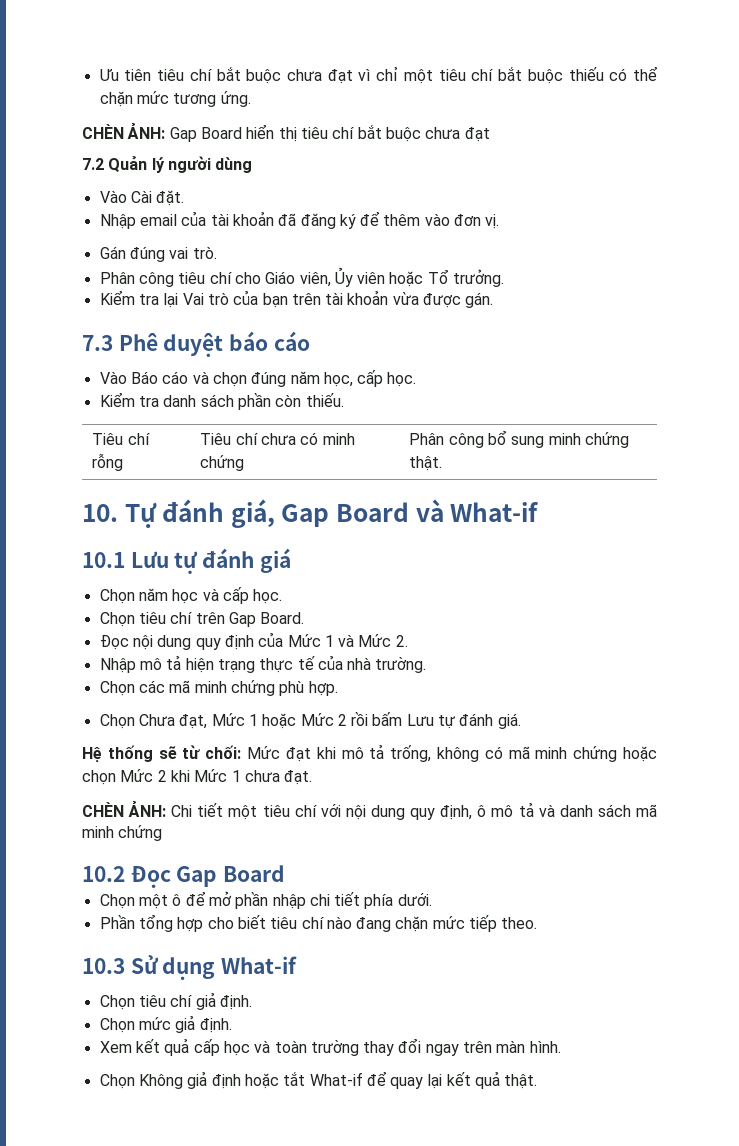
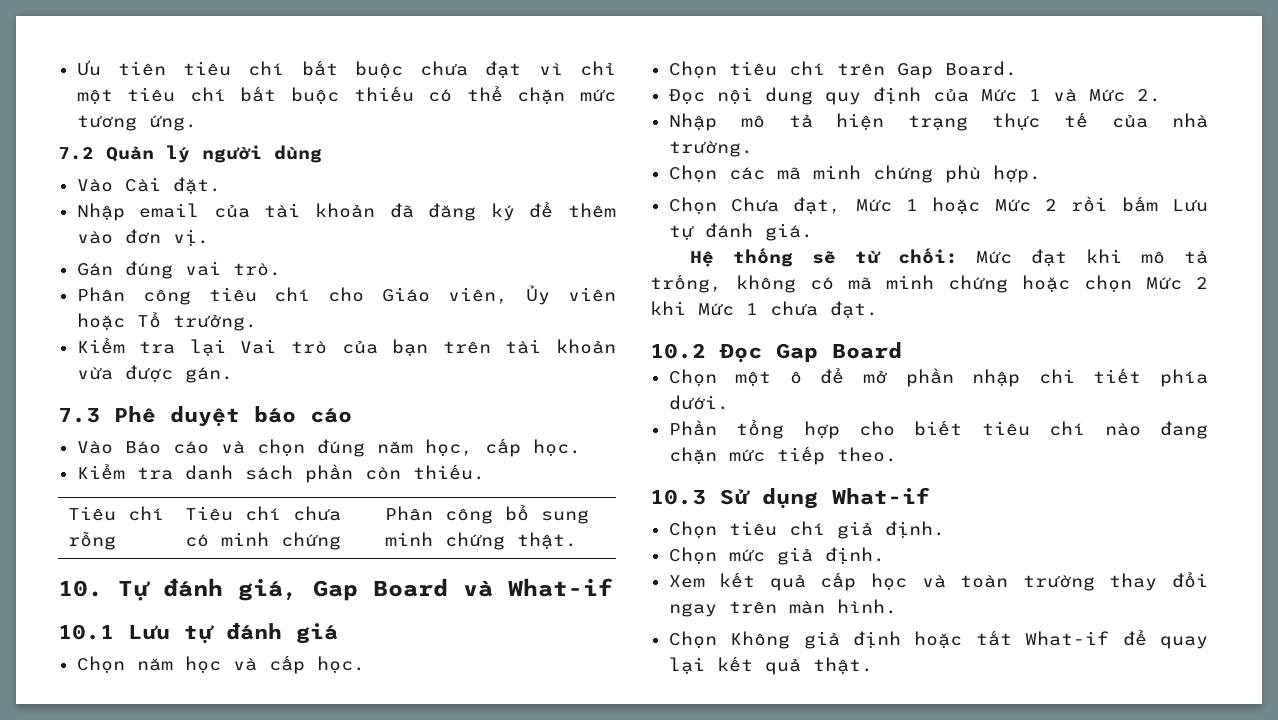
- CHÈN ẢNH: Gap Board hiển thị tiêu chí bắt buộc chưa đạt
- CHÈN ẢNH: Chi tiết một tiêu chí với nội dung quy định, ô mô tả và danh sách mã minh chứng

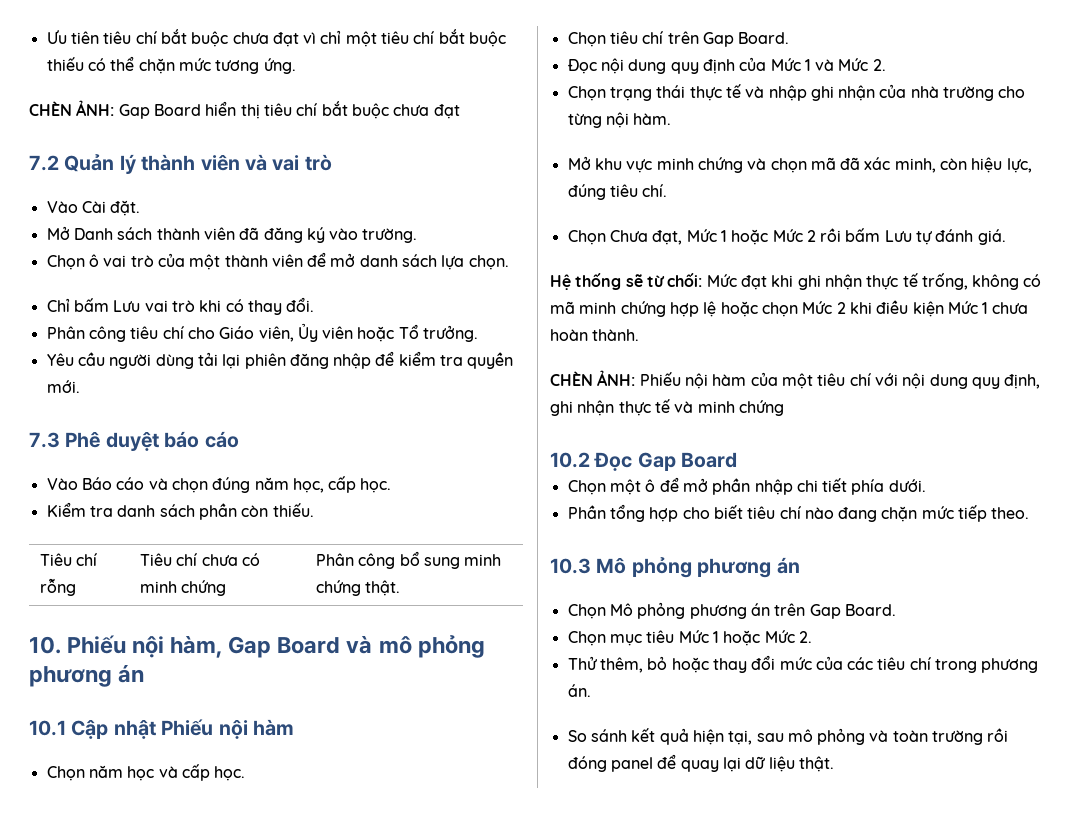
- 7.2 Quản lý người dùng
+ CHÈN ẢNH: Gap Board hiển thị tiêu chí bắt buộc chưa đạt
+ 7.2 Quản lý thành viên và vai trò
  Vào Cài đặt.
- Nhập email của tài khoản đã đăng ký để thêm vào đơn vị.
- Gán đúng vai trò.
+ Mở Danh sách thành viên đã đăng ký vào trường.
+ Chọn ô vai trò của một thành viên để mở danh sách lựa chọn.
+ Chỉ bấm Lưu vai trò khi có thay đổi.
- Kiểm tra lại Vai trò của bạn trên tài khoản vừa được gán.
+ Yêu cầu người dùng tải lại phiên đăng nhập để kiểm tra quyền mới.
- 10. Tự đánh giá, Gap Board và What-if
- 10.1 Lưu tự đánh giá
+ 10. Phiếu nội hàm, Gap Board và mô phỏng phương án
+ 10.1 Cập nhật Phiếu nội hàm
- Nhập mô tả hiện trạng thực tế của nhà trường.
- Chọn các mã minh chứng phù hợp.
+ Chọn trạng thái thực tế và nhập ghi nhận của nhà trường cho từng nội hàm.
+ Mở khu vực minh chứng và chọn mã đã xác minh, còn hiệu lực, đúng tiêu chí.
- Hệ thống sẽ từ chối: Mức đạt khi mô tả trống, không có mã minh chứng hoặc chọn Mức 2 khi Mức 1 chưa đạt.
+ Hệ thống sẽ từ chối: Mức đạt khi ghi nhận thực tế trống, không có mã minh chứng hợp lệ hoặc chọn Mức 2 khi điều kiện Mức 1 chưa hoàn thành.
+ CHÈN ẢNH: Phiếu nội hàm của một tiêu chí với nội dung quy định, ghi nhận thực tế và minh chứng
- 10.3 Sử dụng What-if
- Chọn tiêu chí giả định.
- Chọn mức giả định.
- Xem kết quả cấp học và toàn trường thay đổi ngay trên màn hình.
- Chọn Không giả định hoặc tắt What-if để quay lại kết quả thật.
+ 10.3 Mô phỏng phương án
+ Chọn Mô phỏng phương án trên Gap Board.
+ Chọn mục tiêu Mức 1 hoặc Mức 2.
+ Thử thêm, bỏ hoặc thay đổi mức của các tiêu chí trong phương án.
+ So sánh kết quả hiện tại, sau mô phỏng và toàn trường rồi đóng panel để quay lại dữ liệu thật.

